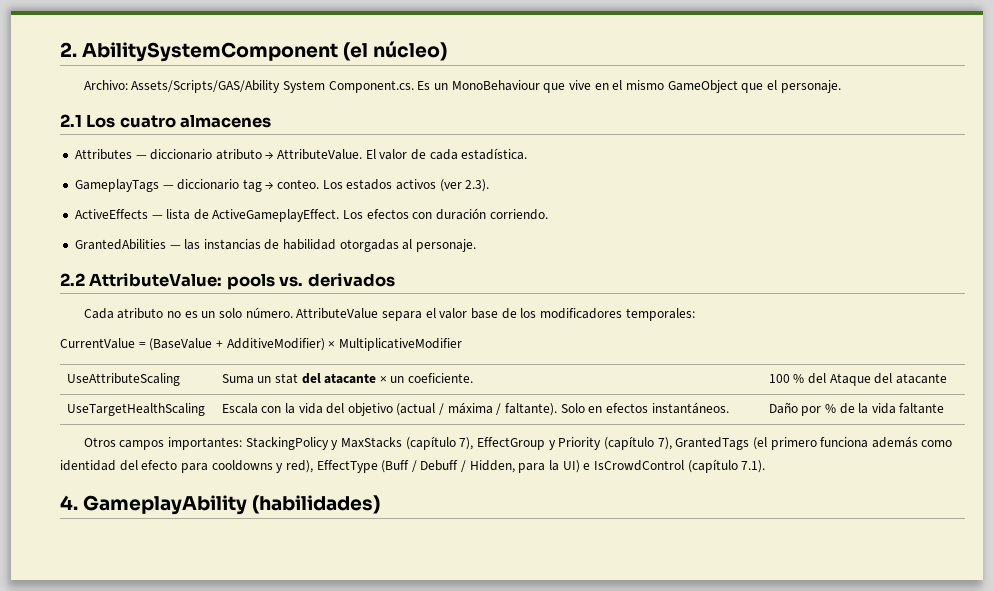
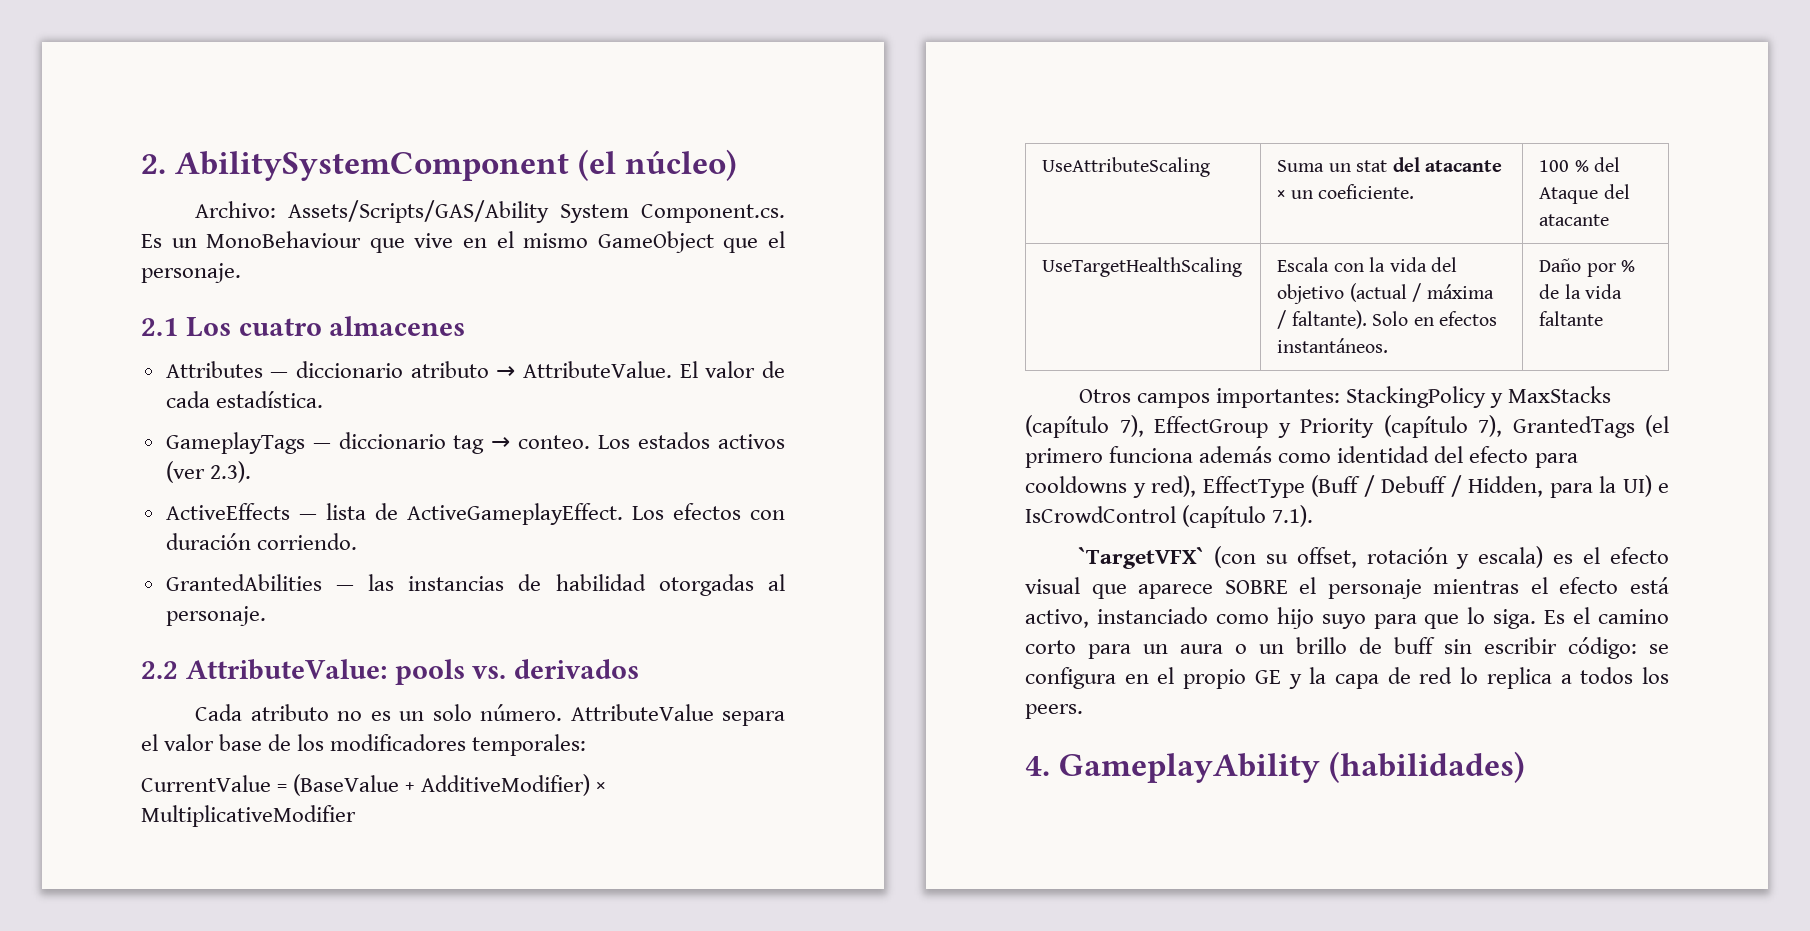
+ `TargetVFX` (con su offset, rotación y escala) es el efecto visual que aparece SOBRE el personaje mientras el efecto está activo, instanciado como hijo suyo para que lo siga. Es el camino corto para un aura o un brillo de buff sin escribir código: se configura en el propio GE y la capa de red lo replica a todos los peers.

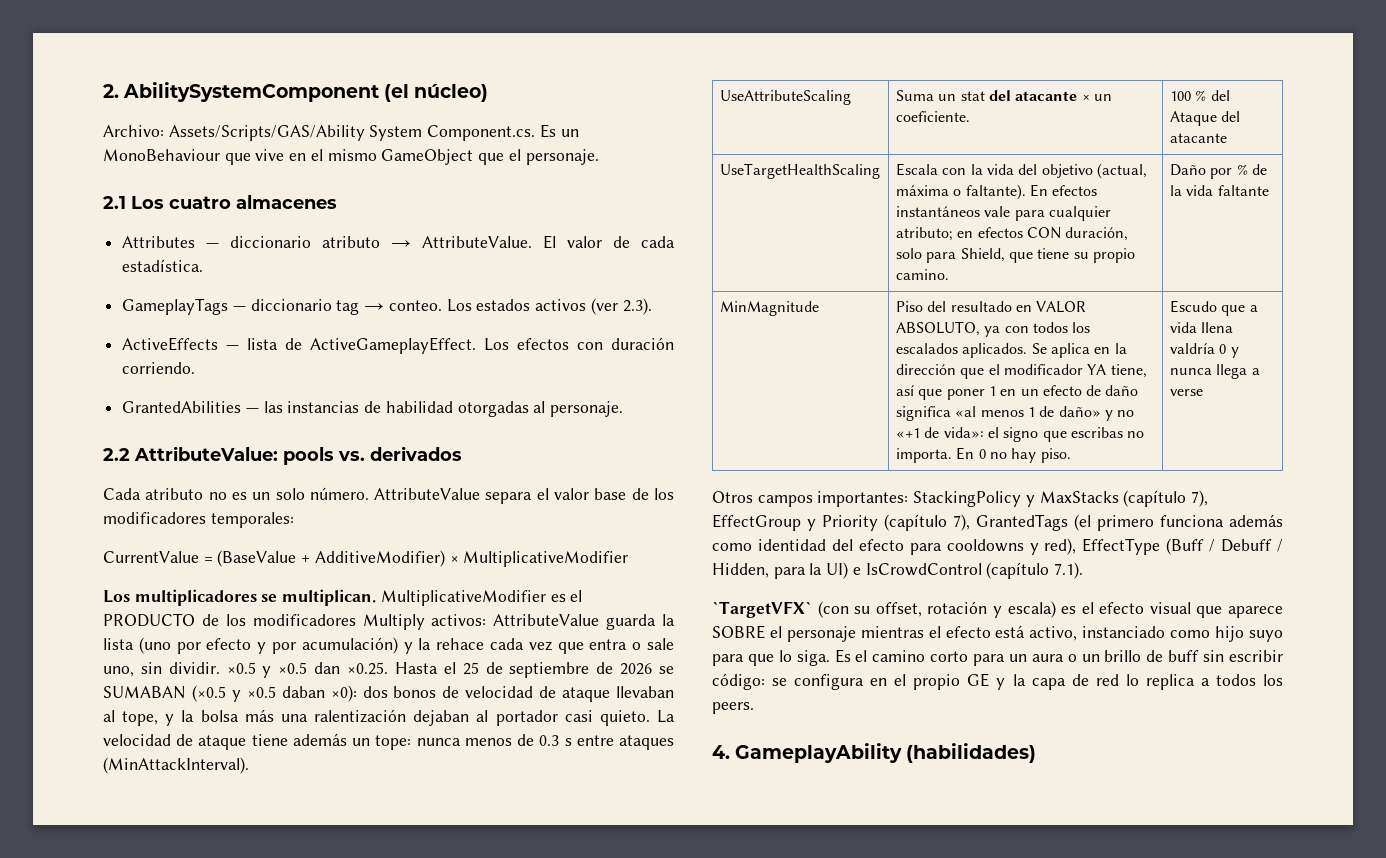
+ Los multiplicadores se multiplican. MultiplicativeModifier es el PRODUCTO de los modificadores Multiply activos: AttributeValue guarda la lista (uno por efecto y por acumulación) y la rehace cada vez que entra o sale uno, sin dividir. ×0.5 y ×0.5 dan ×0.25. Hasta el 25 de septiembre de 2026 se SUMABAN (×0.5 y ×0.5 daban ×0): dos bonos de velocidad de ataque llevaban al tope, y la bolsa más una ralentización dejaban al portador casi quieto. La velocidad de ataque tiene además un tope: nunca menos de 0.3 s entre ataques (MinAttackInterval).
- UseTargetHealthScaling | Escala con la vida del objetivo (actual / máxima / faltante). Solo en efectos instantáneos. | Daño por % de la vida faltante
+ UseTargetHealthScaling | Escala con la vida del objetivo (actual, máxima o faltante). En efectos instantáneos vale para cualquier atributo; en efectos CON duración, solo para Shield, que tiene su propio camino. | Daño por % de la vida faltante
+ MinMagnitude | Piso del resultado en VALOR ABSOLUTO, ya con todos los escalados aplicados. Se aplica en la dirección que el modificador YA tiene, así que poner 1 en un efecto de daño significa «al menos 1 de daño» y no «+1 de vida»: el signo que escribas no importa. En 0 no hay piso. | Escudo que a vida llena valdría 0 y nunca llega a verse

